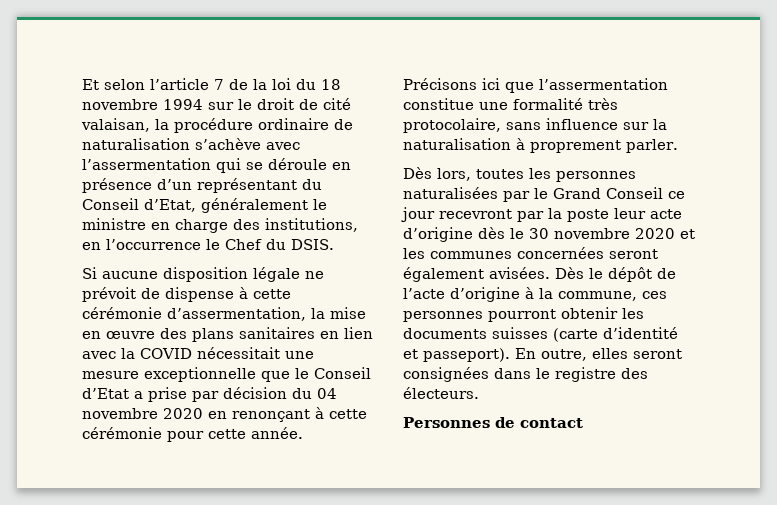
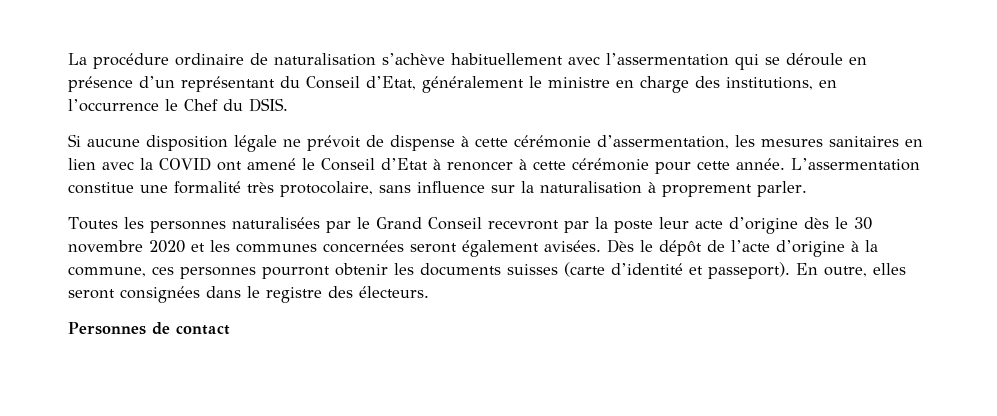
- Et selon l’article 7 de la loi du 18 novembre 1994 sur le droit de cité valaisan, la procédure ordinaire de naturalisation s’achève avec l’assermentation qui se déroule en présence d’un représentant du Conseil d’Etat, généralement le ministre en charge des institutions, en l’occurrence le Chef du DSIS.
+ La procédure ordinaire de naturalisation s’achève habituellement avec l’assermentation qui se déroule en présence d’un représentant du Conseil d’Etat, généralement le ministre en charge des institutions, en l’occurrence le Chef du DSIS.
- Si aucune disposition légale ne prévoit de dispense à cette cérémonie d’assermentation, la mise en œuvre des plans sanitaires en lien avec la COVID nécessitait une mesure exceptionnelle que le Conseil d’Etat a prise par décision du 04 novembre 2020 en renonçant à cette cérémonie pour cette année.
+ Si aucune disposition légale ne prévoit de dispense à cette cérémonie d’assermentation, les mesures sanitaires en lien avec la COVID ont amené le Conseil d’Etat à renoncer à cette cérémonie pour cette année.
- Précisons ici que l’assermentation constitue une formalité très protocolaire, sans influence sur la naturalisation à proprement parler.
+ L’assermentation constitue une formalité très protocolaire, sans influence sur la naturalisation à proprement parler.
- Dès lors, toutes les personnes naturalisées par le Grand Conseil ce jour recevront par la poste leur acte d’origine dès le 30 novembre 2020 et les communes concernées seront également avisées.
+ Toutes les personnes naturalisées par le Grand Conseil recevront par la poste leur acte d’origine dès le 30 novembre 2020 et les communes concernées seront également avisées.

